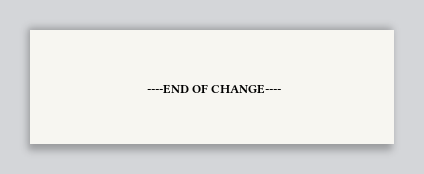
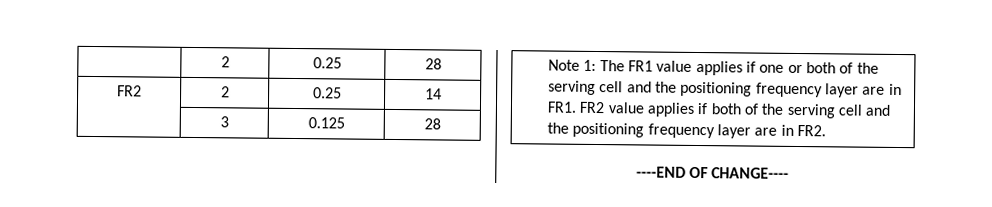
+ | 2 | 0.25 | 28
+ FR2 | 2 | 0.25 | 14
+ | 3 | 0.125 | 28
+ Note 1: The FR1 value applies if one or both of the serving cell and the positioning frequency layer are in FR1. FR2 value applies if both of the serving cell and the positioning frequency layer are in FR2.

